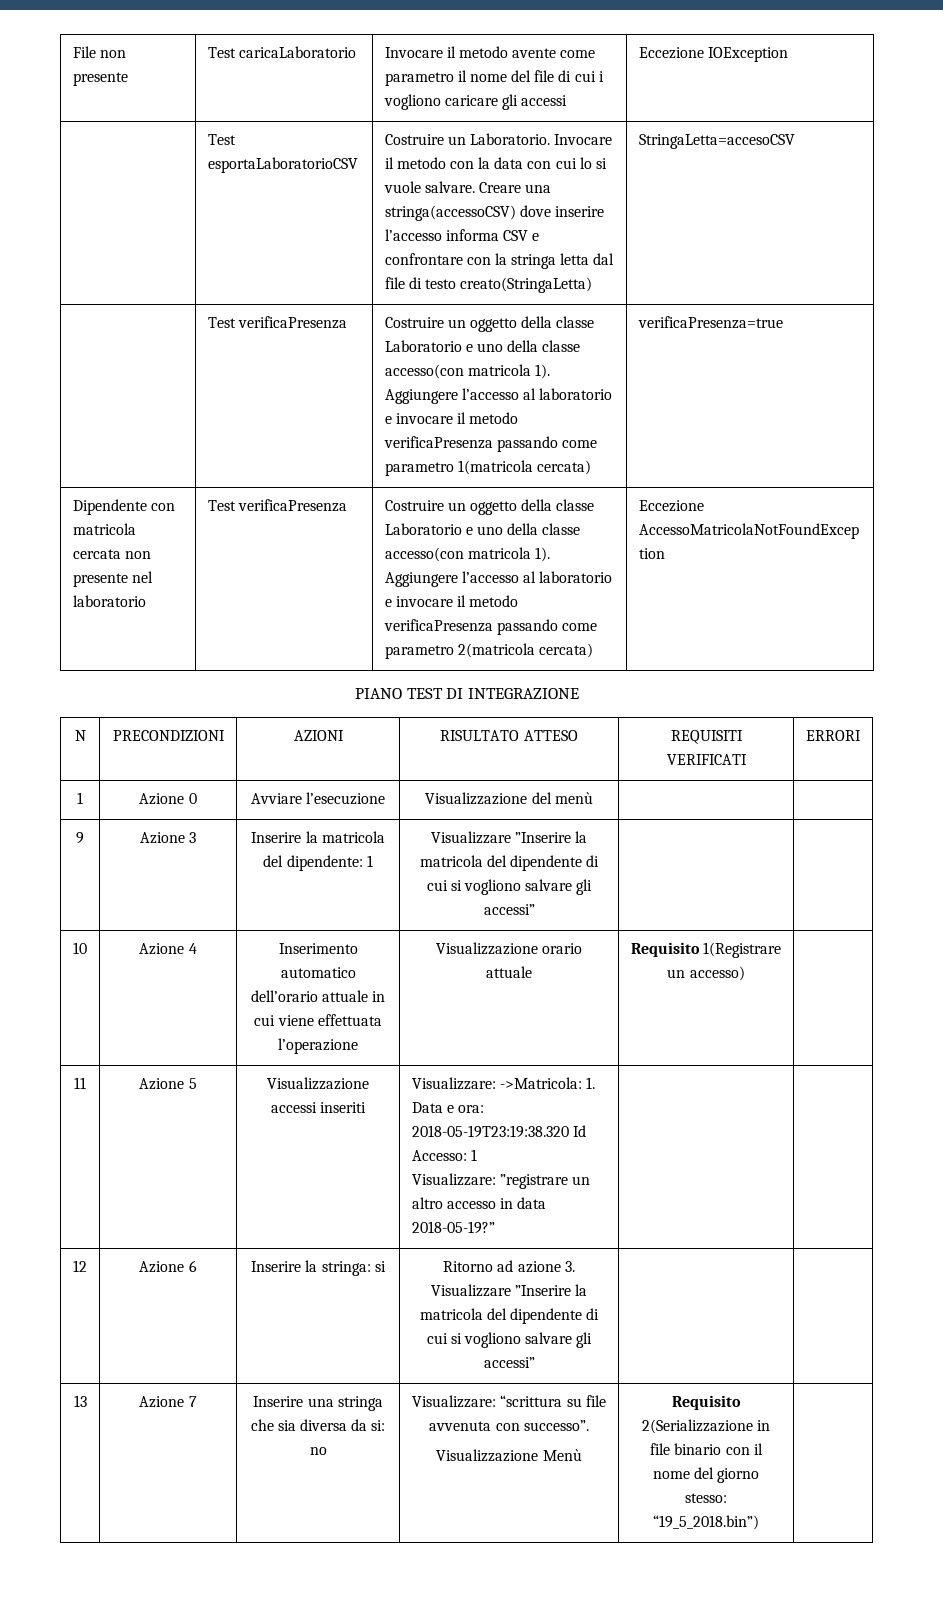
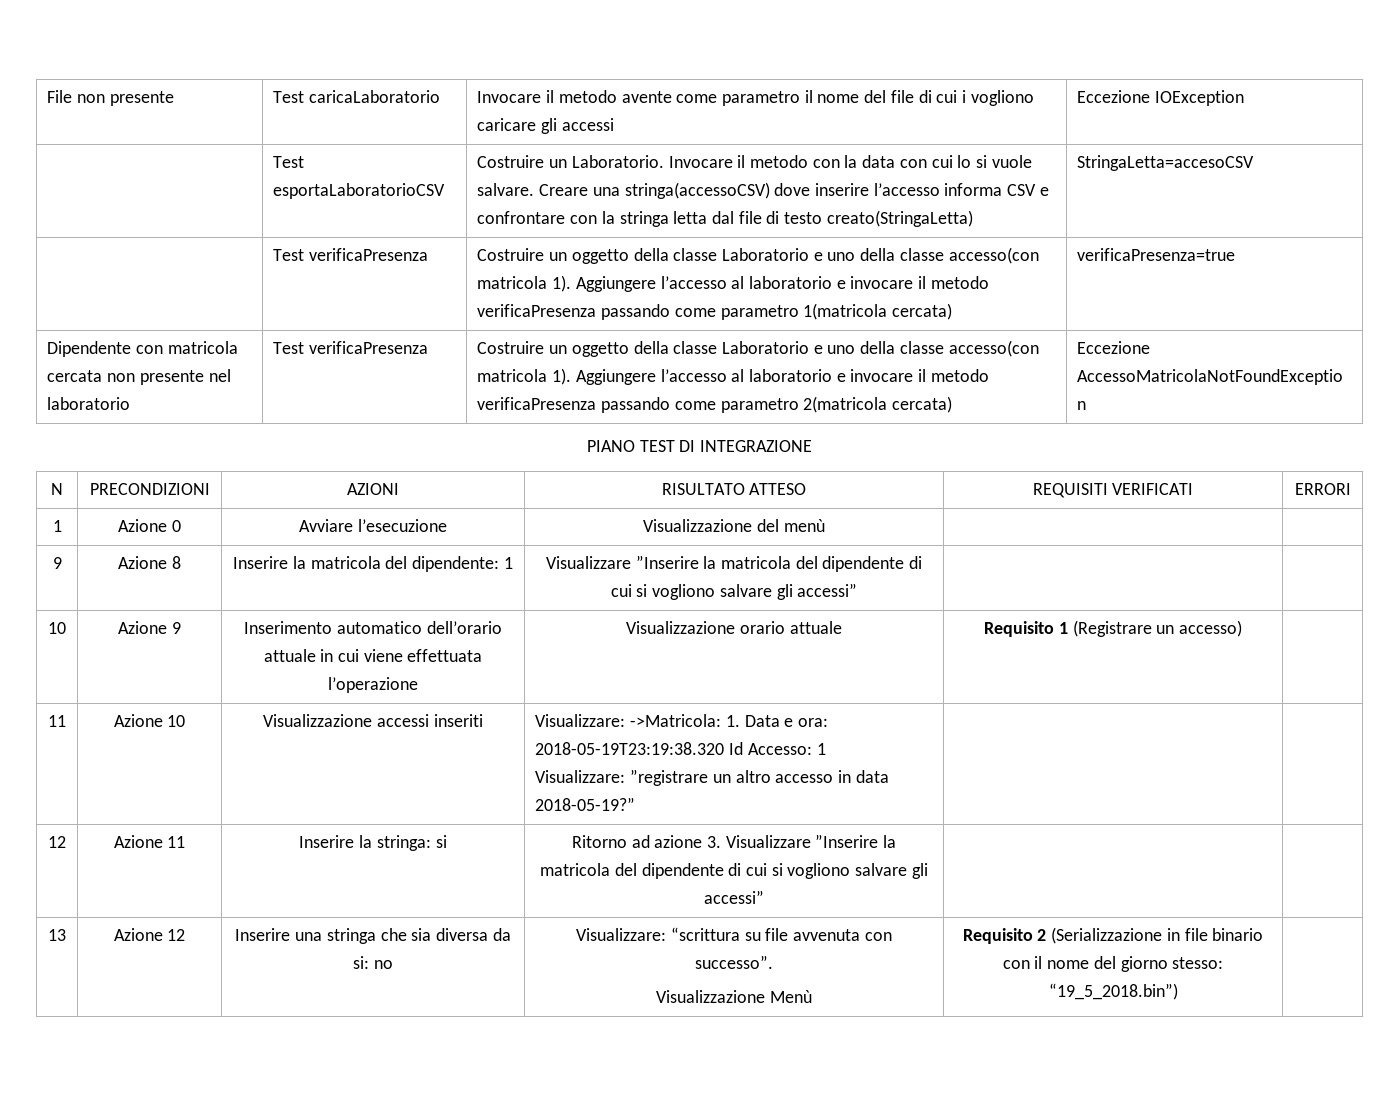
- 9 | Azione 3 | Inserire la matricola del dipendente: 1 | Visualizzare ”Inserire la matricola del dipendente di cui si vogliono salvare gli accessi” | |
+ 9 | Azione 8 | Inserire la matricola del dipendente: 1 | Visualizzare ”Inserire la matricola del dipendente di cui si vogliono salvare gli accessi” | |
- 10 | Azione 4 | Inserimento automatico dell’orario attuale in cui viene effettuata l’operazione | Visualizzazione orario attuale | Requisito 1(Registrare un accesso) |
+ 10 | Azione 9 | Inserimento automatico dell’orario attuale in cui viene effettuata l’operazione | Visualizzazione orario attuale | Requisito 1 (Registrare un accesso) |
- 11 | Azione 5 | Visualizzazione accessi inseriti | Visualizzare: ->Matricola: 1. Data e ora: 2018-05-19T23:19:38.320 Id Accesso: 1
+ 11 | Azione 10 | Visualizzazione accessi inseriti | Visualizzare: ->Matricola: 1. Data e ora: 2018-05-19T23:19:38.320 Id Accesso: 1
- 12 | Azione 6 | Inserire la stringa: si | Ritorno ad azione 3. Visualizzare ”Inserire la matricola del dipendente di cui si vogliono salvare gli accessi” | |
+ 12 | Azione 11 | Inserire la stringa: si | Ritorno ad azione 3. Visualizzare ”Inserire la matricola del dipendente di cui si vogliono salvare gli accessi” | |
- 13 | Azione 7 | Inserire una stringa che sia diversa da si: no | Visualizzare: “scrittura su file avvenuta con successo”.
- Visualizzazione Menù | Requisito 2(Serializzazione in file binario con il nome del giorno stesso: “19_5_2018.bin”) |
+ 13 | Azione 12 | Inserire una stringa che sia diversa da si: no | Visualizzare: “scrittura su file avvenuta con successo”.
+ Visualizzazione Menù | Requisito 2 (Serializzazione in file binario con il nome del giorno stesso: “19_5_2018.bin”) |

